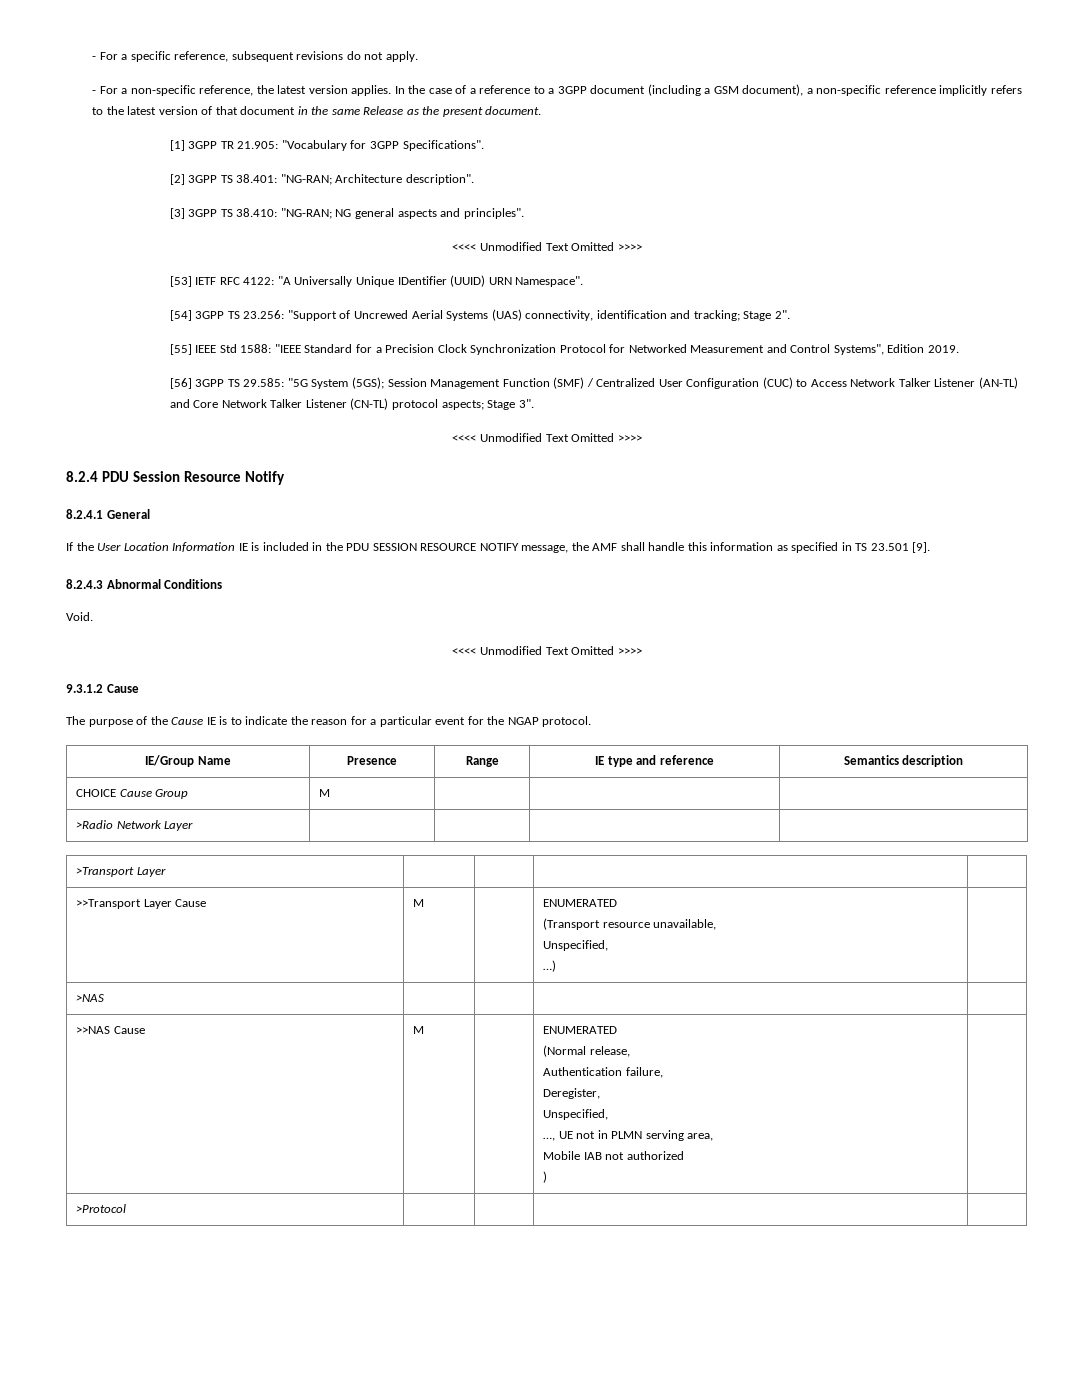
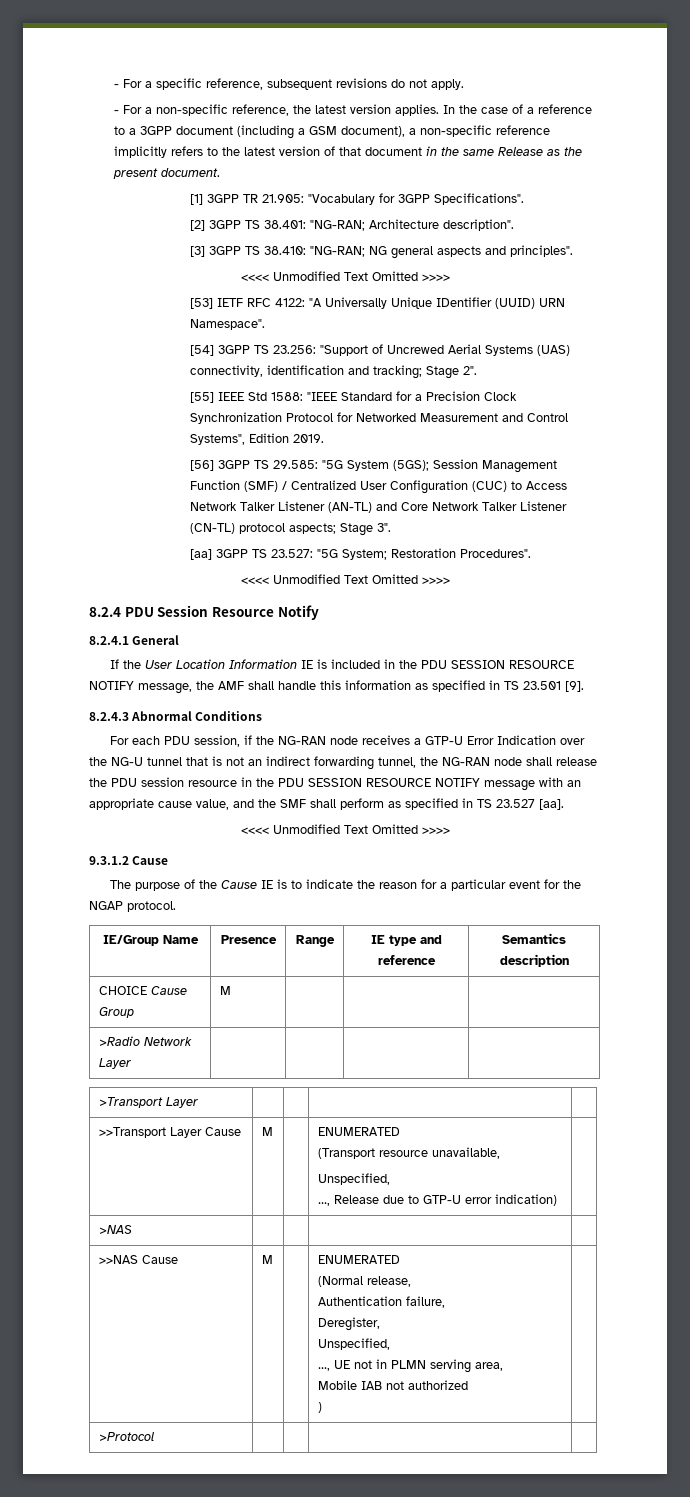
+ [aa] 3GPP TS 23.527: "5G System; Restoration Procedures".
- Void.
+ For each PDU session, if the NG-RAN node receives a GTP-U Error Indication over the NG-U tunnel that is not an indirect forwarding tunnel, the NG-RAN node shall release the PDU session resource in the PDU SESSION RESOURCE NOTIFY message with an appropriate cause value, and the SMF shall perform as specified in TS 23.527 [aa].
  >>Transport Layer Cause | M | | ENUMERATED
  (Transport resource unavailable,
  Unspecified,
- …) |
+ …, Release due to GTP-U error indication) |

